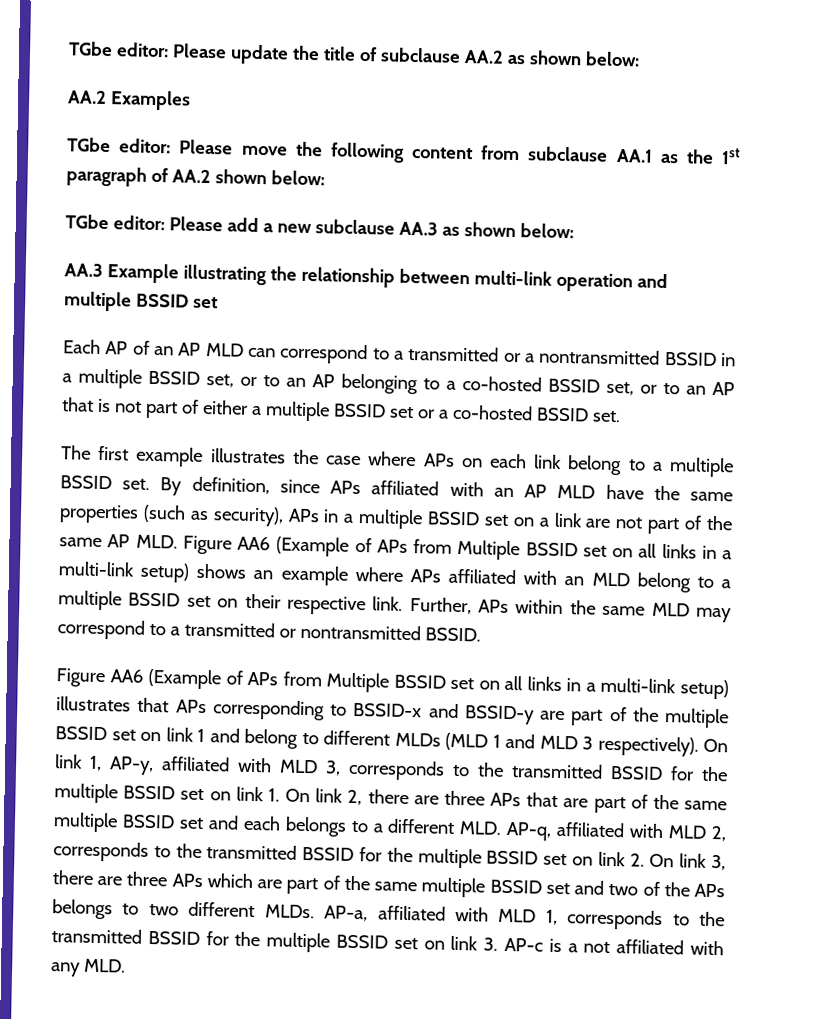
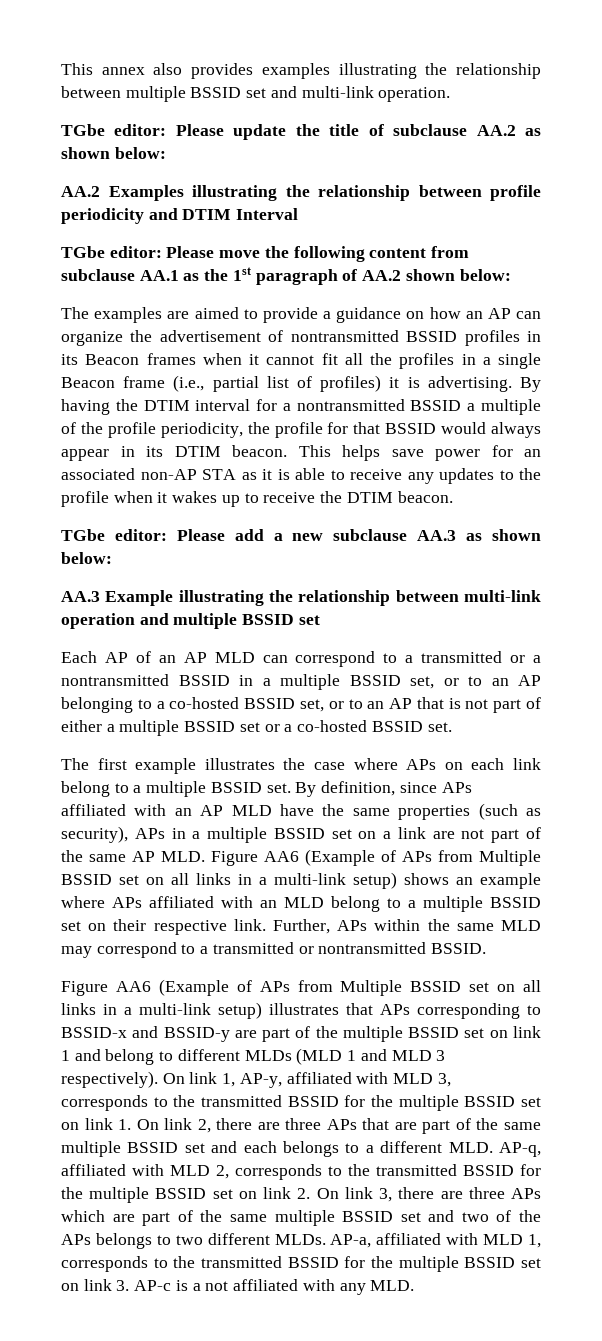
+ This annex also provides examples illustrating the relationship between multiple BSSID set and multi-link operation.
- AA.2 Examples
+ AA.2 Examples illustrating the relationship between profile periodicity and DTIM Interval
+ The examples are aimed to provide a guidance on how an AP can organize the advertisement of nontransmitted BSSID profiles in its Beacon frames when it cannot fit all the profiles in a single Beacon frame (i.e., partial list of profiles) it is advertising. By having the DTIM interval for a nontransmitted BSSID a multiple of the profile periodicity, the profile for that BSSID would always appear in its DTIM beacon. This helps save power for an associated non-AP STA as it is able to receive any updates to the profile when it wakes up to receive the DTIM beacon.

